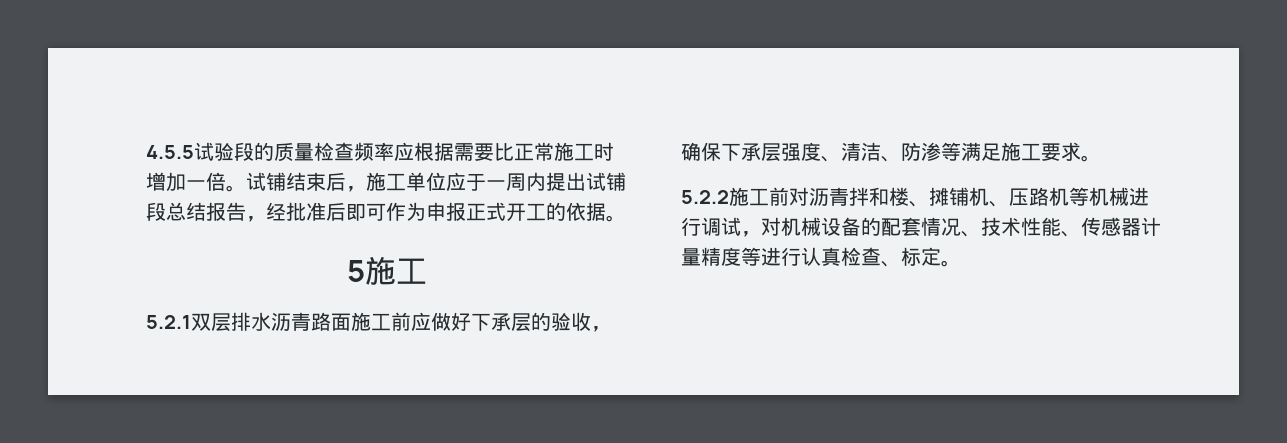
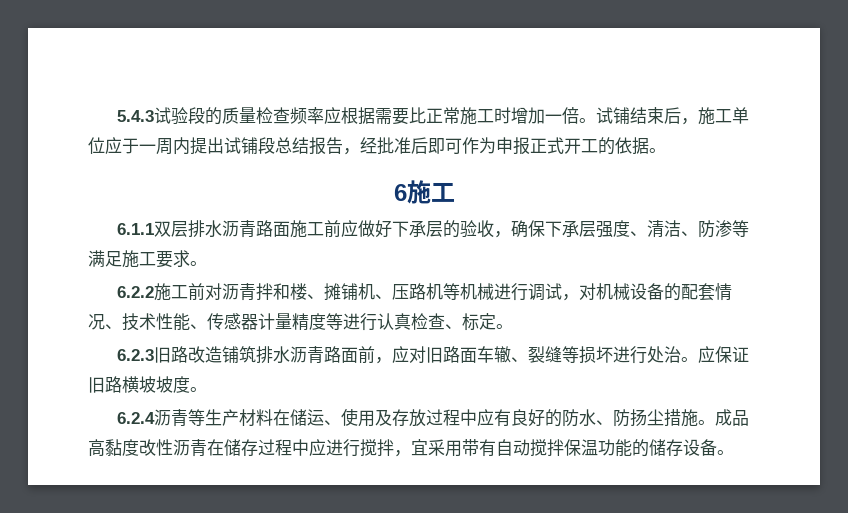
- 4.5.5试验段的质量检查频率应根据需要比正常施工时增加一倍。
+ 5.4.3试验段的质量检查频率应根据需要比正常施工时增加一倍。
- 5施工
+ 6施工
- 5.2.1双层排水沥青路面施工前应做好下承层的验收，确保下承层强度、清洁、防渗等满足施工要求。
+ 6.1.1双层排水沥青路面施工前应做好下承层的验收，确保下承层强度、清洁、防渗等满足施工要求。
- 5.2.2施工前对沥青拌和楼、摊铺机、压路机等机械进行调试，对机械设备的配套情况、技术性能、传感器计量精度等进行认真检查、标定。
+ 6.2.2施工前对沥青拌和楼、摊铺机、压路机等机械进行调试，对机械设备的配套情况、技术性能、传感器计量精度等进行认真检查、标定。
+ 6.2.3旧路改造铺筑排水沥青路面前，应对旧路面车辙、裂缝等损坏进行处治。应保证旧路横坡坡度。
+ 6.2.4沥青等生产材料在储运、使用及存放过程中应有良好的防水、防扬尘措施。成品高黏度改性沥青在储存过程中应进行搅拌，宜采用带有自动搅拌保温功能的储存设备。

